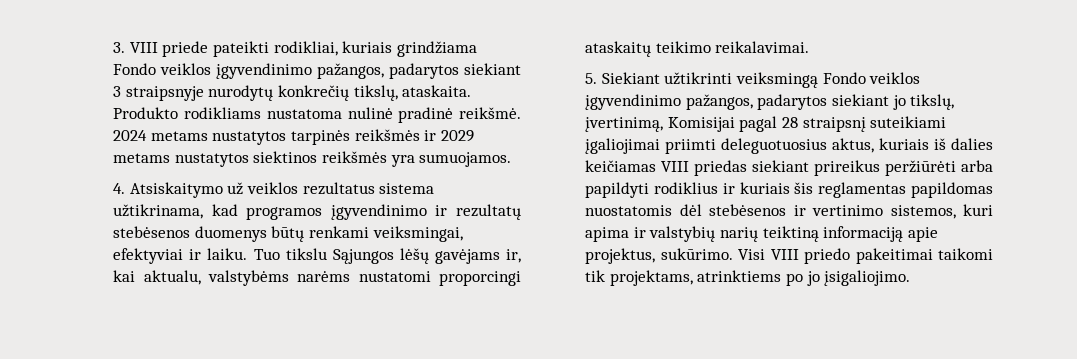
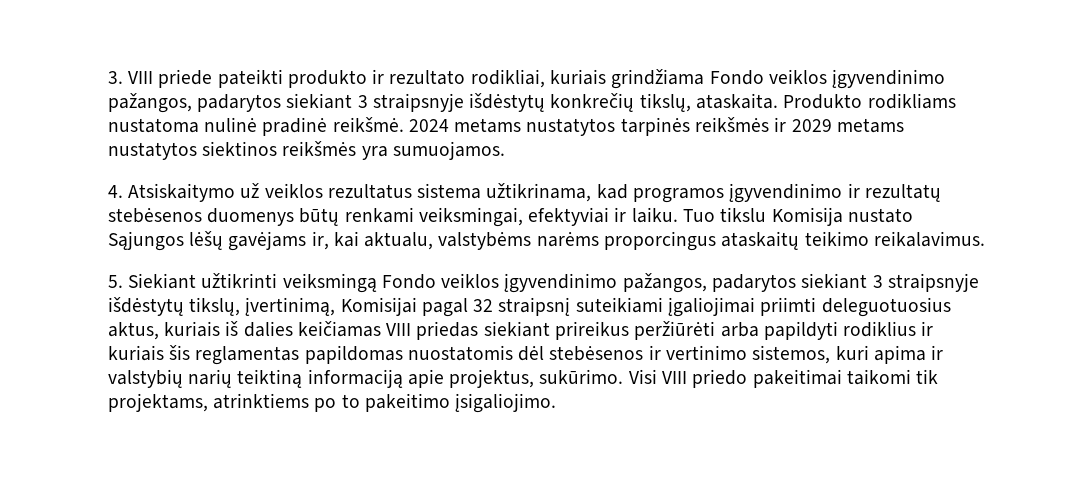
- 3. VIII priede pateikti rodikliai, kuriais grindžiama Fondo veiklos įgyvendinimo pažangos, padarytos siekiant 3 straipsnyje nurodytų konkrečių tikslų, ataskaita.
+ 3. VIII priede pateikti produkto ir rezultato rodikliai, kuriais grindžiama Fondo veiklos įgyvendinimo pažangos, padarytos siekiant 3 straipsnyje išdėstytų konkrečių tikslų, ataskaita.
- Tuo tikslu Sąjungos lėšų gavėjams ir, kai aktualu, valstybėms narėms nustatomi proporcingi ataskaitų teikimo reikalavimai.
+ Tuo tikslu Komisija nustato Sąjungos lėšų gavėjams ir, kai aktualu, valstybėms narėms proporcingus ataskaitų teikimo reikalavimus.
- 5. Siekiant užtikrinti veiksmingą Fondo veiklos įgyvendinimo pažangos, padarytos siekiant jo tikslų, įvertinimą, Komisijai pagal 28 straipsnį suteikiami įgaliojimai priimti deleguotuosius aktus, kuriais iš dalies keičiamas VIII priedas siekiant prireikus peržiūrėti arba papildyti rodiklius ir kuriais šis reglamentas papildomas nuostatomis dėl stebėsenos ir vertinimo sistemos, kuri apima ir valstybių narių teiktiną informaciją apie projektus, sukūrimo.
+ 5. Siekiant užtikrinti veiksmingą Fondo veiklos įgyvendinimo pažangos, padarytos siekiant 3 straipsnyje išdėstytų tikslų, įvertinimą, Komisijai pagal 32 straipsnį suteikiami įgaliojimai priimti deleguotuosius aktus, kuriais iš dalies keičiamas VIII priedas siekiant prireikus peržiūrėti arba papildyti rodiklius ir kuriais šis reglamentas papildomas nuostatomis dėl stebėsenos ir vertinimo sistemos, kuri apima ir valstybių narių teiktiną informaciją apie projektus, sukūrimo.
- Visi VIII priedo pakeitimai taikomi tik projektams, atrinktiems po jo įsigaliojimo.
+ Visi VIII priedo pakeitimai taikomi tik projektams, atrinktiems po to pakeitimo įsigaliojimo.

